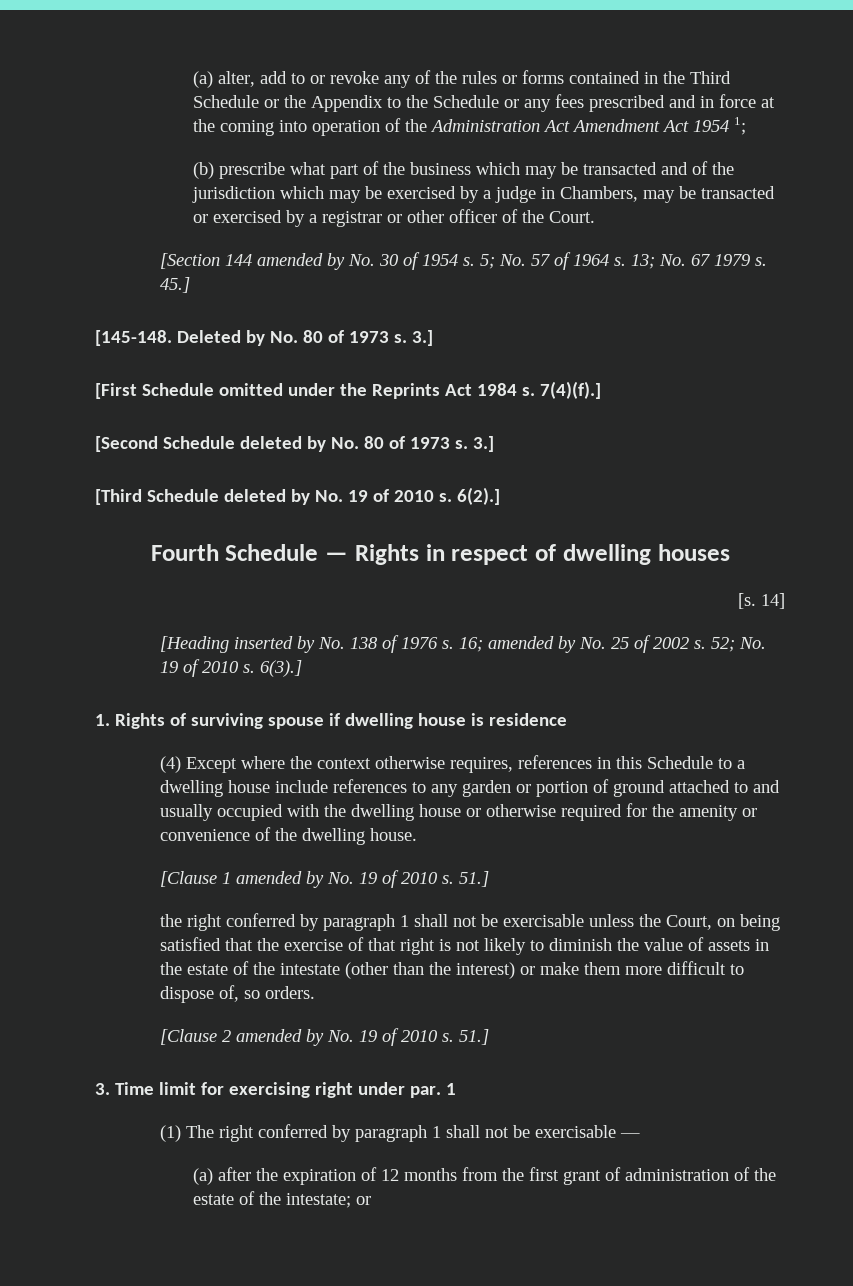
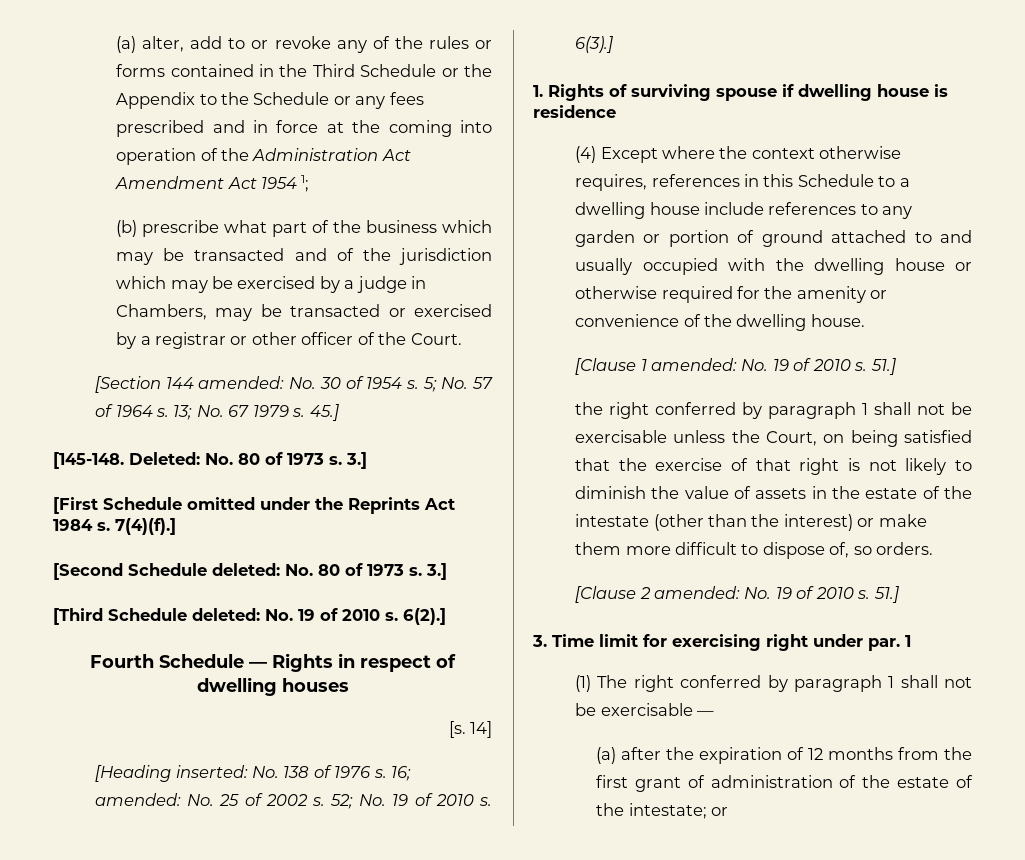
- [Section 144 amended by No. 30 of 1954 s.
+ [Section 144 amended: No. 30 of 1954 s.
- Deleted by No. 80 of 1973 s.
+ Deleted: No. 80 of 1973 s.
- [Second Schedule deleted by No. 80 of 1973 s.
+ [Second Schedule deleted: No. 80 of 1973 s.
- [Third Schedule deleted by No. 19 of 2010 s.
+ [Third Schedule deleted: No. 19 of 2010 s.
- [Heading inserted by No. 138 of 1976 s.
+ [Heading inserted: No. 138 of 1976 s.
- 16; amended by No. 25 of 2002 s.
+ 16; amended: No. 25 of 2002 s.
- [Clause 1 amended by No. 19 of 2010 s.
+ [Clause 1 amended: No. 19 of 2010 s.
- [Clause 2 amended by No. 19 of 2010 s.
+ [Clause 2 amended: No. 19 of 2010 s.

